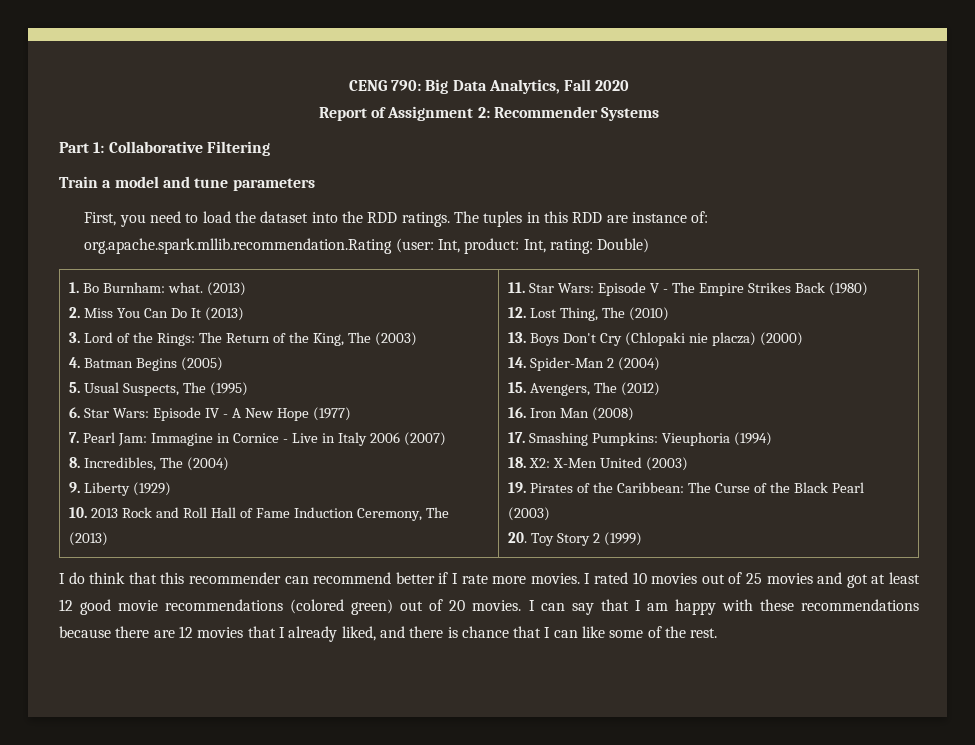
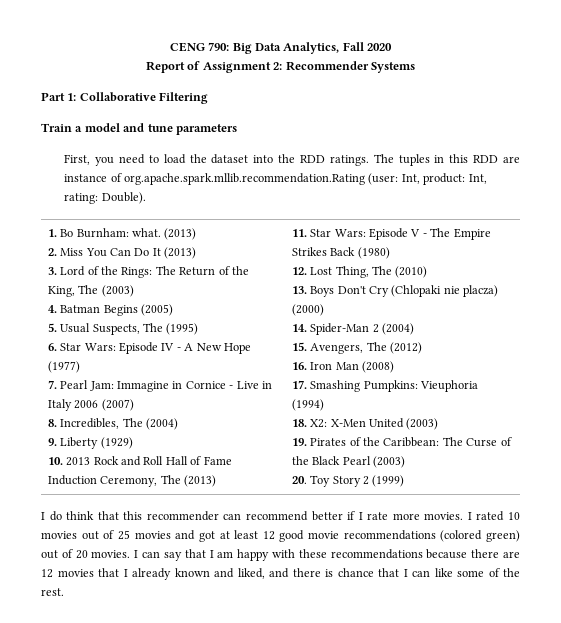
- The tuples in this RDD are instance of: org.apache.spark.mllib.recommendation.Rating (user: Int, product: Int, rating: Double)
+ The tuples in this RDD are instance of org.apache.spark.mllib.recommendation.Rating (user: Int, product: Int, rating: Double).
- I can say that I am happy with these recommendations because there are 12 movies that I already liked, and there is chance that I can like some of the rest.
+ I can say that I am happy with these recommendations because there are 12 movies that I already known and liked, and there is chance that I can like some of the rest.

